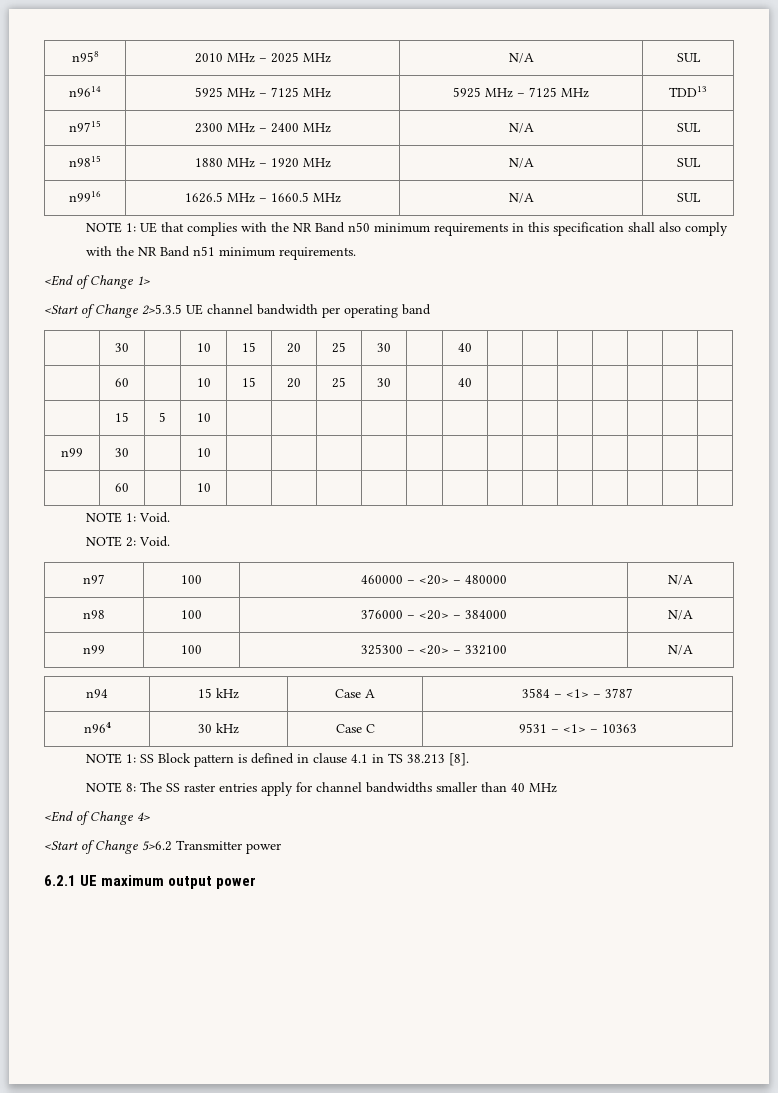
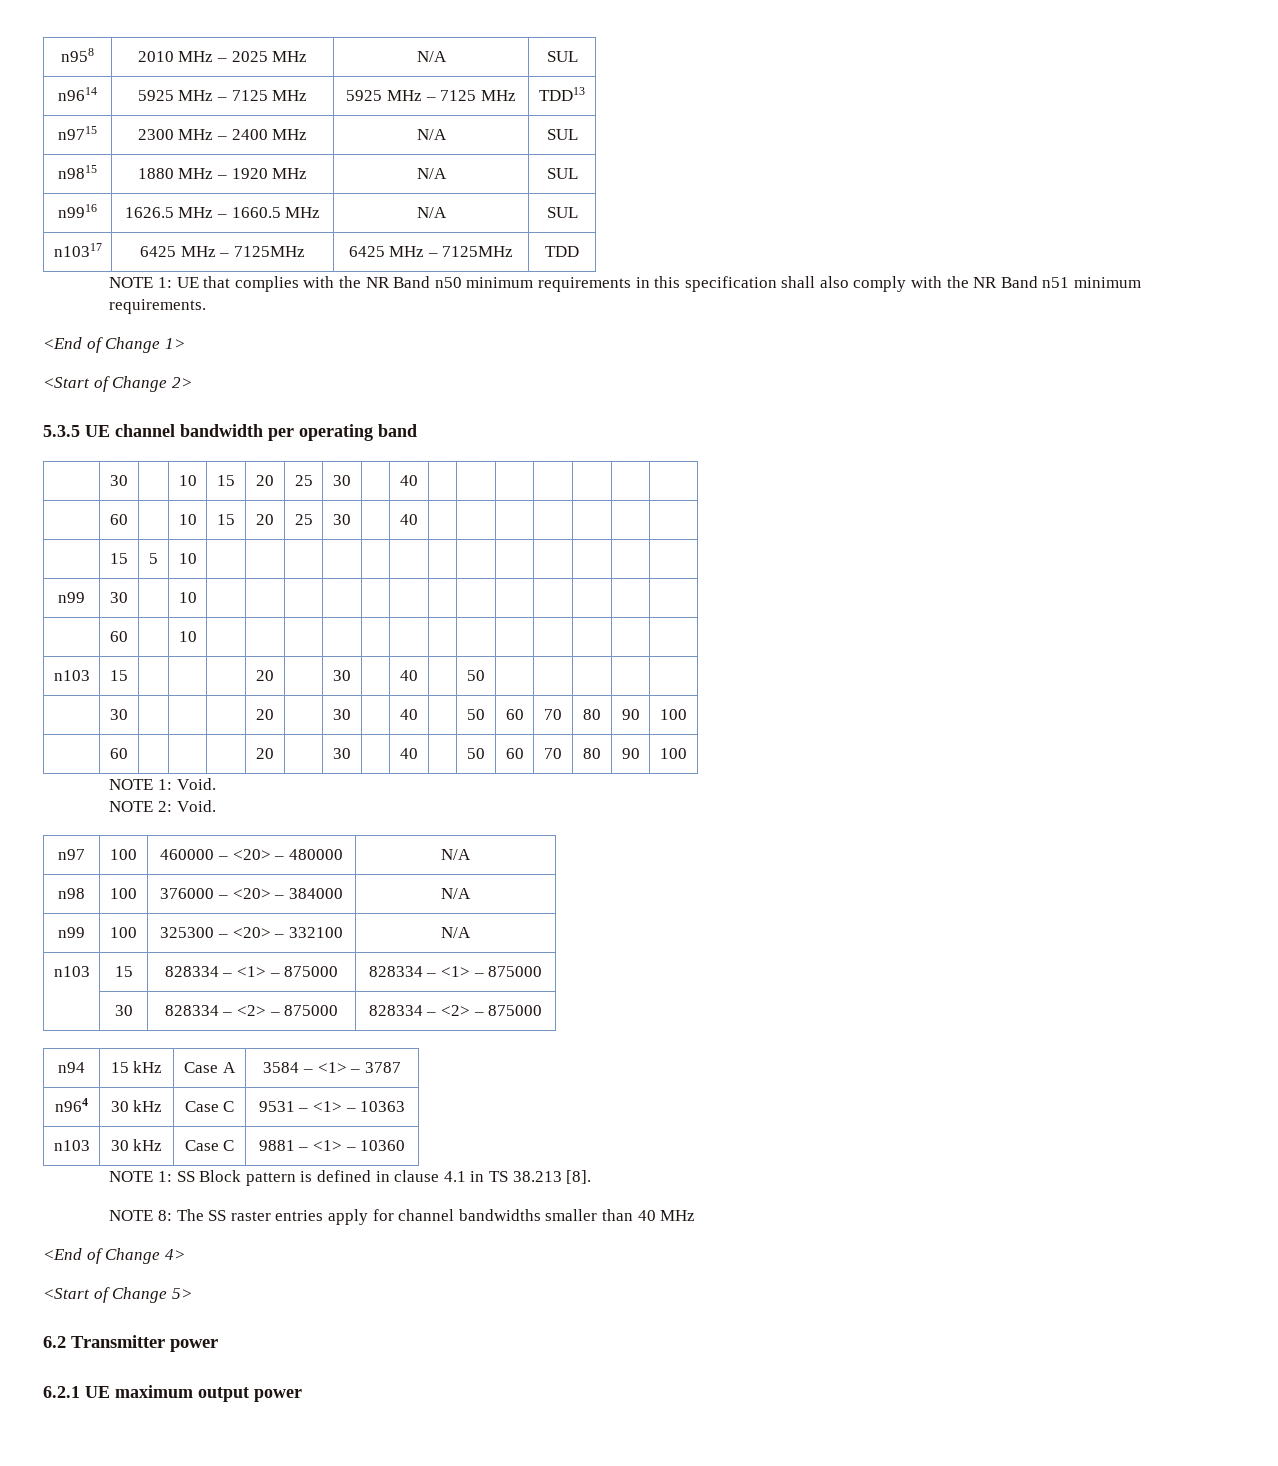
+ n10317 | 6425 MHz – 7125MHz | 6425 MHz – 7125MHz | TDD
- <Start of Change 2>5.3.5 UE channel bandwidth per operating band
+ <Start of Change 2>
+ 5.3.5 UE channel bandwidth per operating band
+ n103 | 15 | | | | 20 | | 30 | | 40 | | 50 | | | | |
+ | 30 | | | | 20 | | 30 | | 40 | | 50 | 60 | 70 | 80 | 90 | 100
+ | 60 | | | | 20 | | 30 | | 40 | | 50 | 60 | 70 | 80 | 90 | 100
+ n103 | 15 | 828334 – <1> – 875000 | 828334 – <1> – 875000
+ | 30 | 828334 – <2> – 875000 | 828334 – <2> – 875000
+ n103 | 30 kHz | Case C | 9881 – <1> – 10360
- <Start of Change 5>6.2 Transmitter power
+ <Start of Change 5>
+ 6.2 Transmitter power

